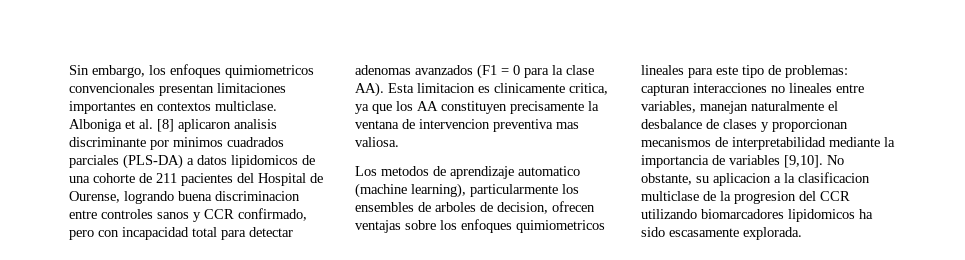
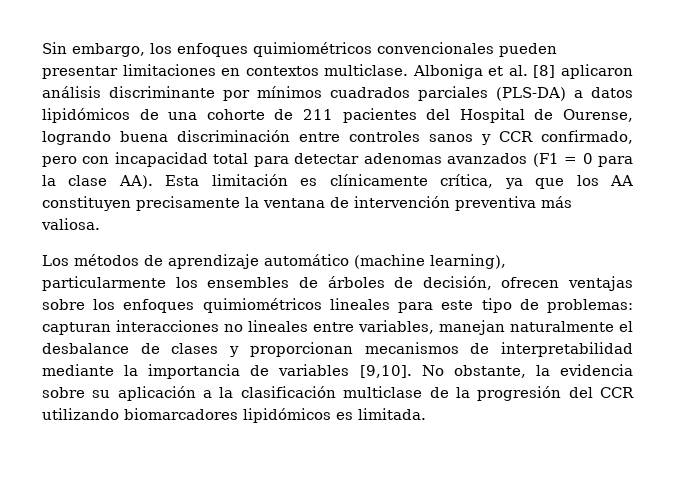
- Sin embargo, los enfoques quimiometricos convencionales presentan limitaciones importantes en contextos multiclase.
+ Sin embargo, los enfoques quimiométricos convencionales pueden presentar limitaciones en contextos multiclase.
- Alboniga et al. [8] aplicaron analisis discriminante por minimos cuadrados parciales (PLS-DA) a datos lipidomicos de una cohorte de 211 pacientes del Hospital de Ourense, logrando buena discriminacion entre controles sanos y CCR confirmado, pero con incapacidad total para detectar adenomas avanzados (F1 = 0 para la clase AA). Esta limitacion es clinicamente critica, ya que los AA constituyen precisamente la ventana de intervencion preventiva mas valiosa.
+ Alboniga et al. [8] aplicaron análisis discriminante por mínimos cuadrados parciales (PLS-DA) a datos lipidómicos de una cohorte de 211 pacientes del Hospital de Ourense, logrando buena discriminación entre controles sanos y CCR confirmado, pero con incapacidad total para detectar adenomas avanzados (F1 = 0 para la clase AA). Esta limitación es clínicamente crítica, ya que los AA constituyen precisamente la ventana de intervención preventiva más valiosa.
- Los metodos de aprendizaje automatico (machine learning), particularmente los ensembles de arboles de decision, ofrecen ventajas sobre los enfoques quimiometricos lineales para este tipo de problemas: capturan interacciones no lineales entre variables, manejan naturalmente el desbalance de clases y proporcionan mecanismos de interpretabilidad mediante la importancia de variables [9,10].
+ Los métodos de aprendizaje automático (machine learning), particularmente los ensembles de árboles de decisión, ofrecen ventajas sobre los enfoques quimiométricos lineales para este tipo de problemas: capturan interacciones no lineales entre variables, manejan naturalmente el desbalance de clases y proporcionan mecanismos de interpretabilidad mediante la importancia de variables [9,10].
- No obstante, su aplicacion a la clasificacion multiclase de la progresion del CCR utilizando biomarcadores lipidomicos ha sido escasamente explorada.
+ No obstante, la evidencia sobre su aplicación a la clasificación multiclase de la progresión del CCR utilizando biomarcadores lipidómicos es limitada.

